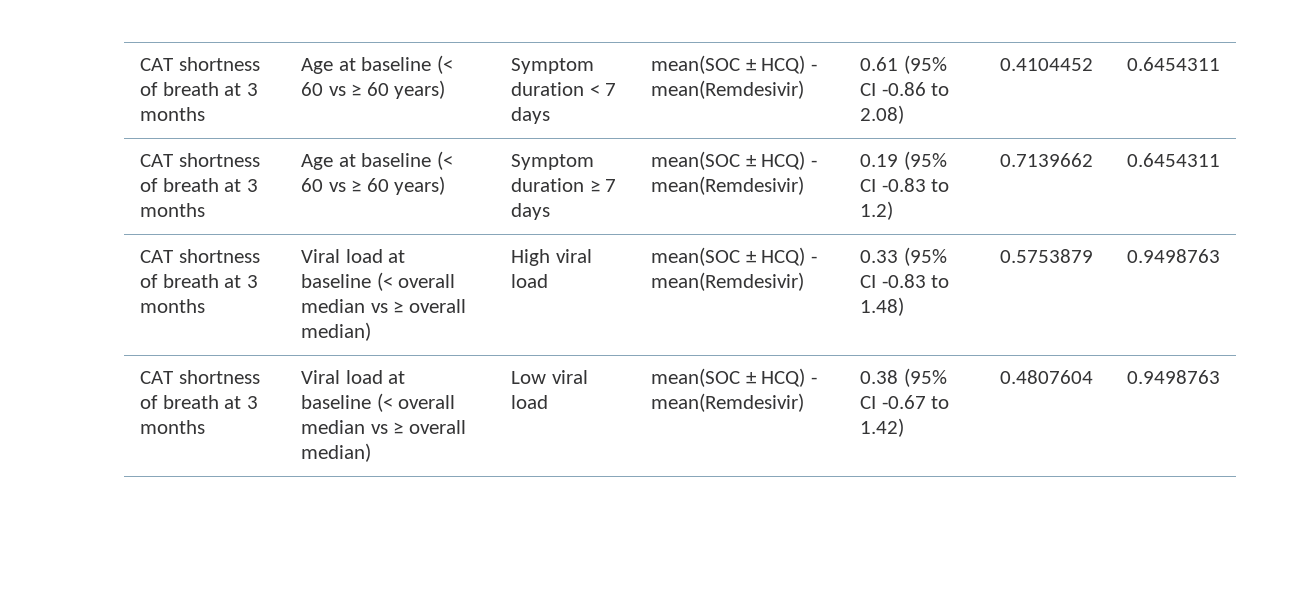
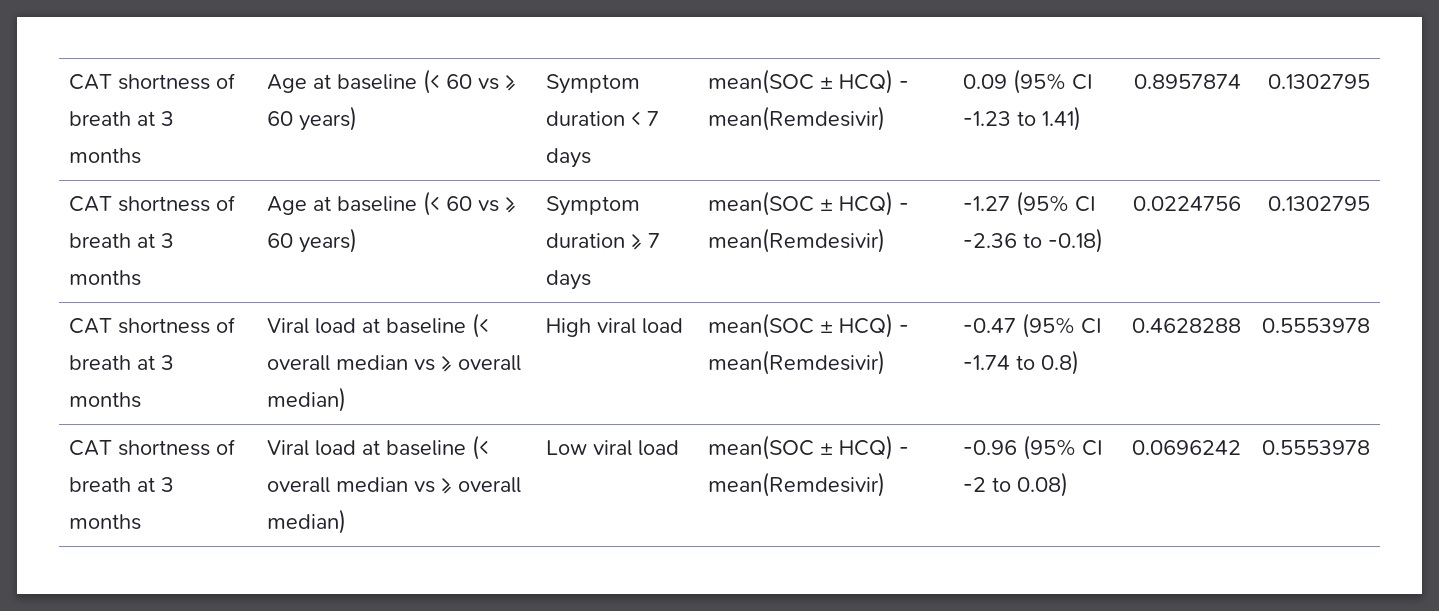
- CAT shortness of breath at 3 months | Age at baseline (< 60 vs ≥ 60 years) | Symptom duration < 7 days | mean(SOC ± HCQ) - mean(Remdesivir) | 0.61 (95% CI -0.86 to 2.08) | 0.4104452 | 0.6454311
+ CAT shortness of breath at 3 months | Age at baseline (< 60 vs ≥ 60 years) | Symptom duration < 7 days | mean(SOC ± HCQ) - mean(Remdesivir) | 0.09 (95% CI -1.23 to 1.41) | 0.8957874 | 0.1302795
- CAT shortness of breath at 3 months | Age at baseline (< 60 vs ≥ 60 years) | Symptom duration ≥ 7 days | mean(SOC ± HCQ) - mean(Remdesivir) | 0.19 (95% CI -0.83 to 1.2) | 0.7139662 | 0.6454311
+ CAT shortness of breath at 3 months | Age at baseline (< 60 vs ≥ 60 years) | Symptom duration ≥ 7 days | mean(SOC ± HCQ) - mean(Remdesivir) | -1.27 (95% CI -2.36 to -0.18) | 0.0224756 | 0.1302795
- CAT shortness of breath at 3 months | Viral load at baseline (< overall median vs ≥ overall median) | High viral load | mean(SOC ± HCQ) - mean(Remdesivir) | 0.33 (95% CI -0.83 to 1.48) | 0.5753879 | 0.9498763
+ CAT shortness of breath at 3 months | Viral load at baseline (< overall median vs ≥ overall median) | High viral load | mean(SOC ± HCQ) - mean(Remdesivir) | -0.47 (95% CI -1.74 to 0.8) | 0.4628288 | 0.5553978
- CAT shortness of breath at 3 months | Viral load at baseline (< overall median vs ≥ overall median) | Low viral load | mean(SOC ± HCQ) - mean(Remdesivir) | 0.38 (95% CI -0.67 to 1.42) | 0.4807604 | 0.9498763
+ CAT shortness of breath at 3 months | Viral load at baseline (< overall median vs ≥ overall median) | Low viral load | mean(SOC ± HCQ) - mean(Remdesivir) | -0.96 (95% CI -2 to 0.08) | 0.0696242 | 0.5553978

